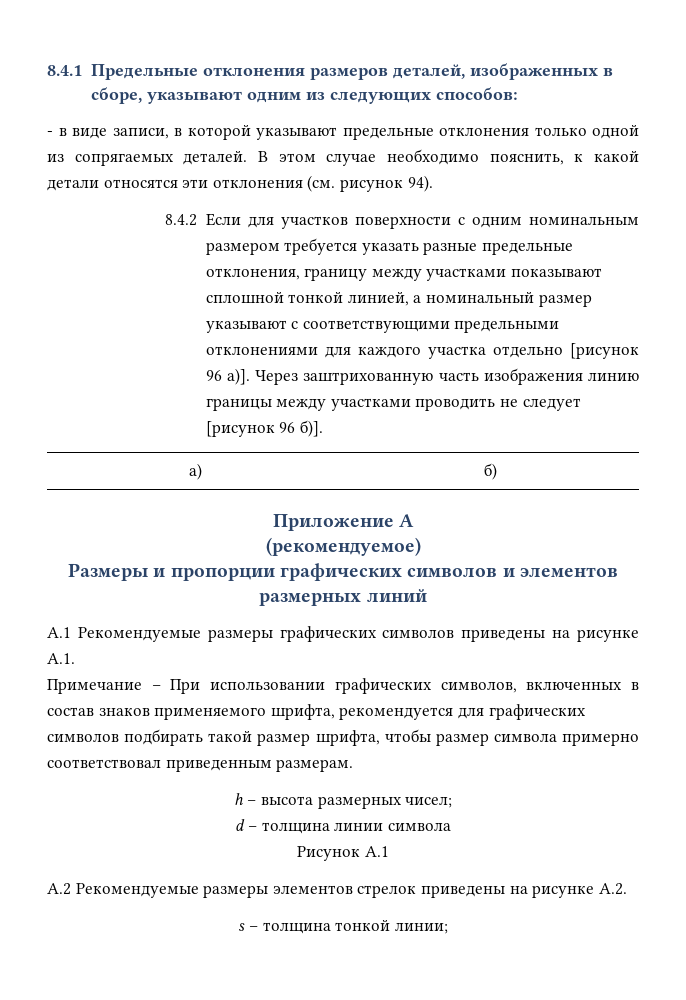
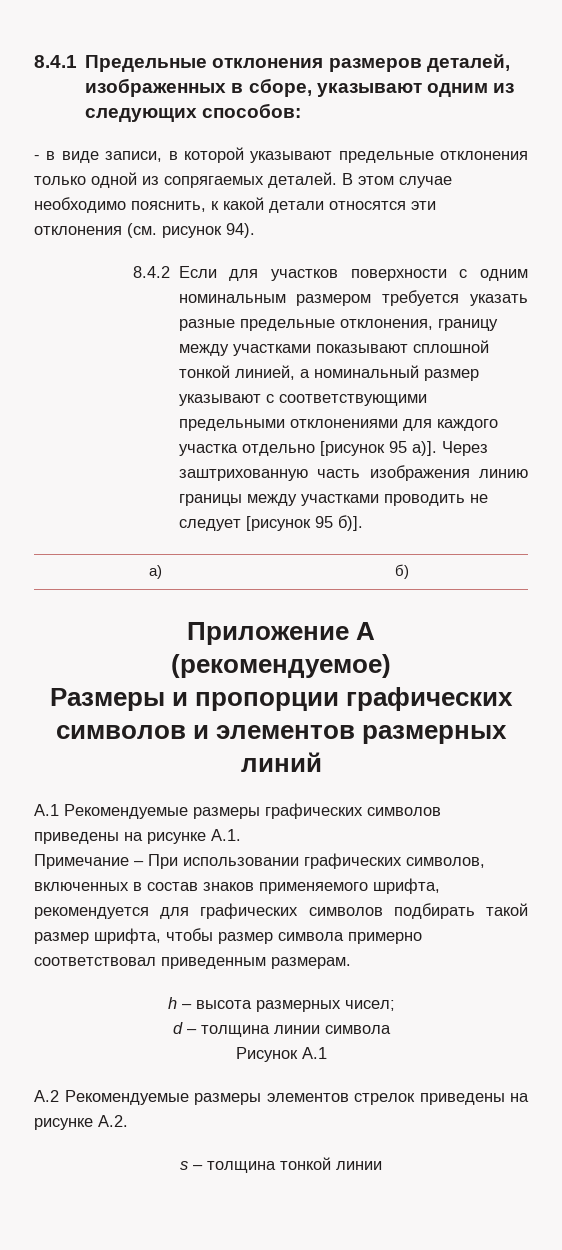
- 8.4.2 Если для участков поверхности с одним номинальным размером требуется указать разные предельные отклонения, границу между участками показывают сплошной тонкой линией, а номинальный размер указывают с соответствующими предельными отклонениями для каждого участка отдельно [рисунок 96 а)].
+ 8.4.2 Если для участков поверхности с одним номинальным размером требуется указать разные предельные отклонения, границу между участками показывают сплошной тонкой линией, а номинальный размер указывают с соответствующими предельными отклонениями для каждого участка отдельно [рисунок 95 а)].
- Через заштрихованную часть изображения линию границы между участками проводить не следует [рисунок 96 б)].
+ Через заштрихованную часть изображения линию границы между участками проводить не следует [рисунок 95 б)].
- s – толщина тонкой линии;
+ s – толщина тонкой линии

